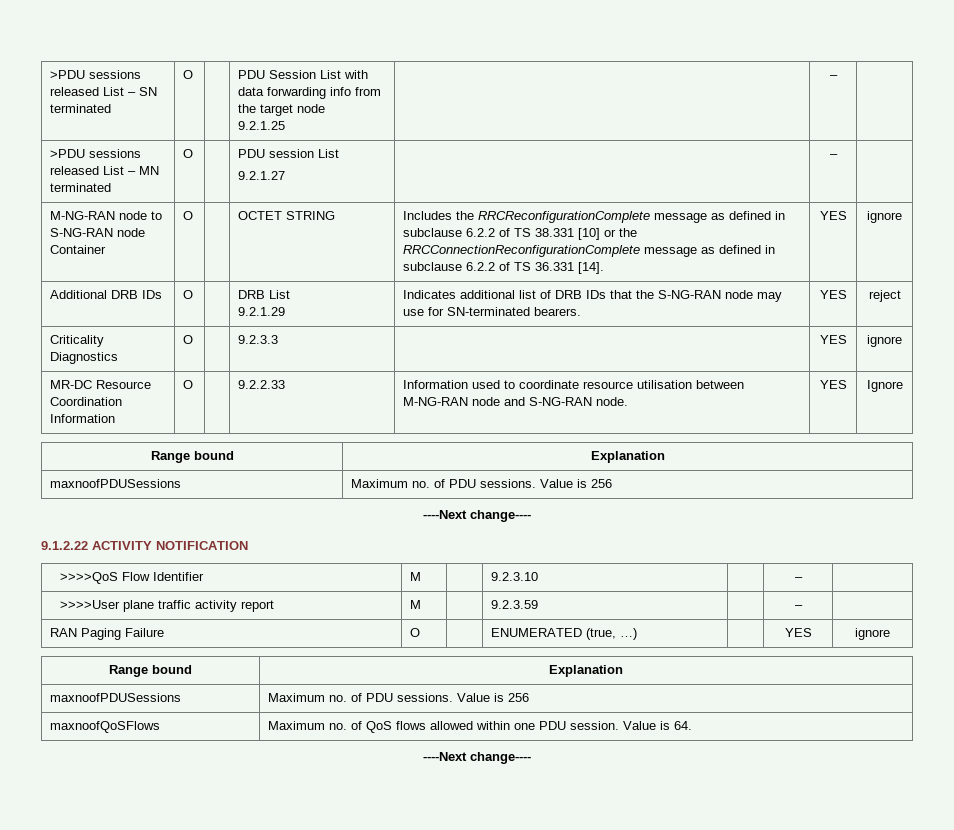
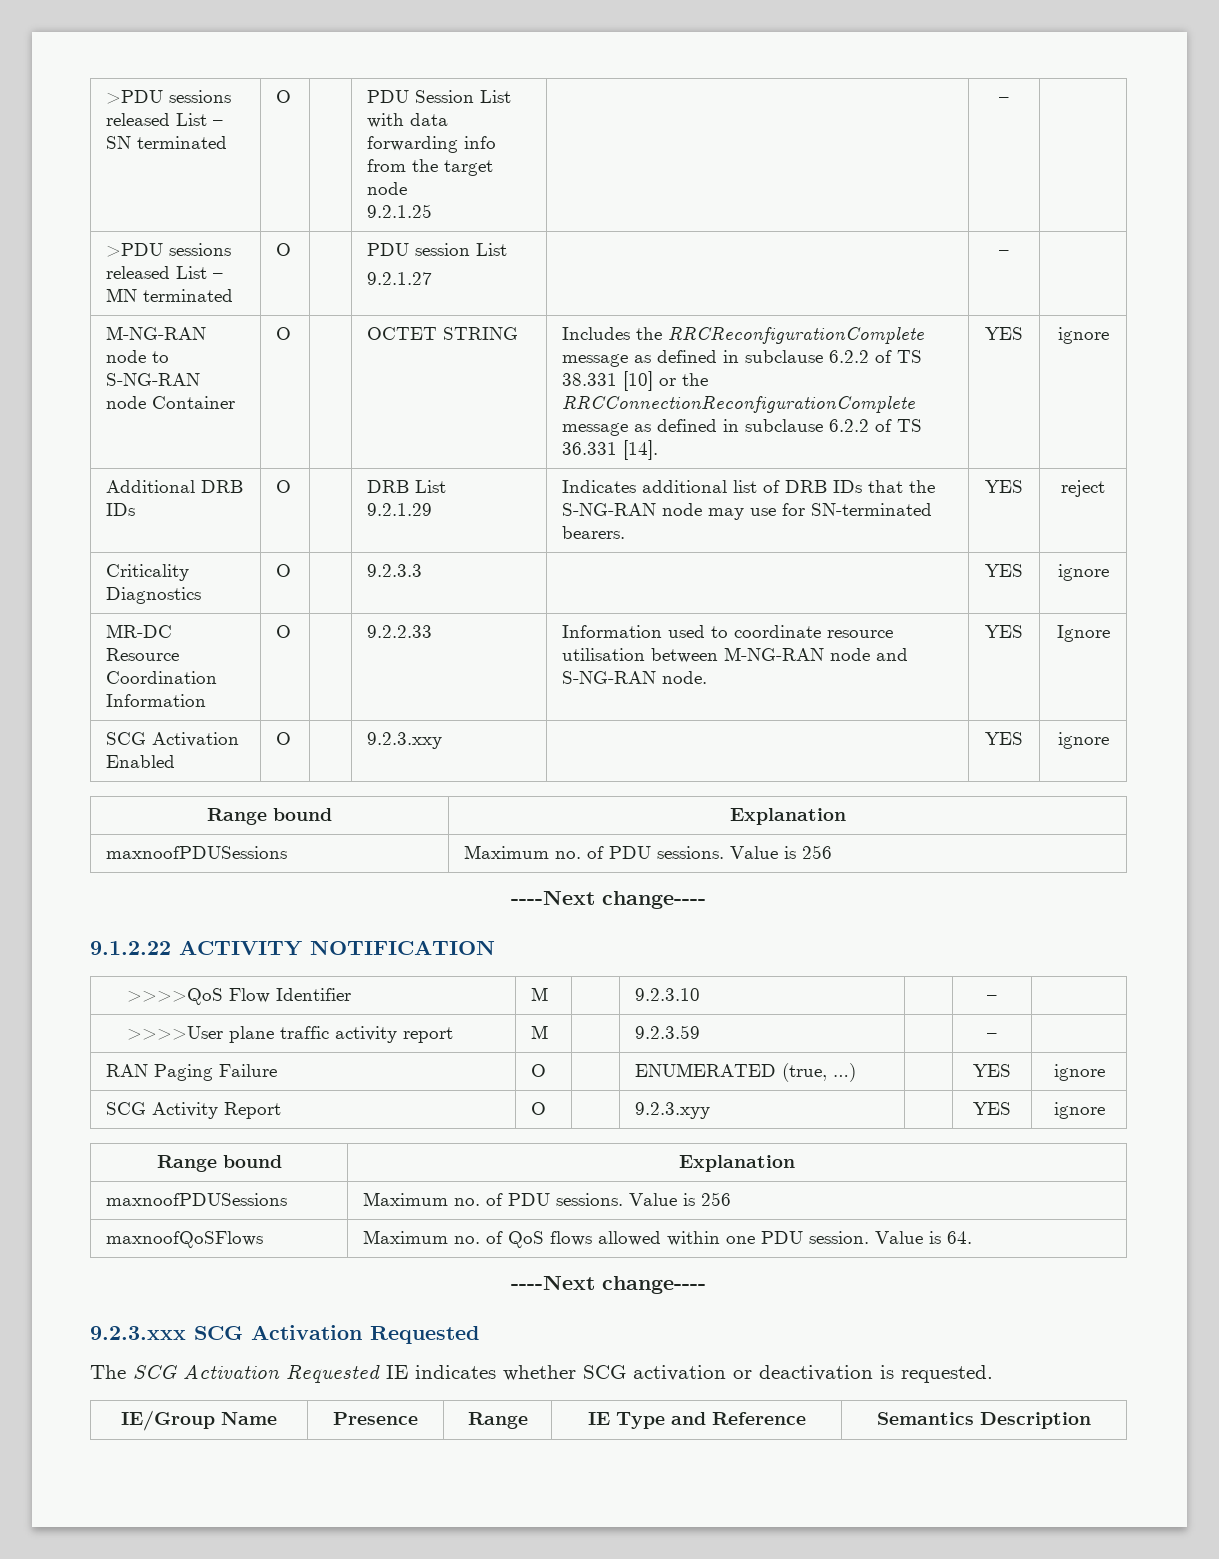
+ SCG Activation Enabled | O | | 9.2.3.xxy | | YES | ignore
+ SCG Activity Report | O | | 9.2.3.xyy | | YES | ignore
+ 9.2.3.xxx SCG Activation Requested
+ The SCG Activation Requested IE indicates whether SCG activation or deactivation is requested.
+ IE/Group Name | Presence | Range | IE Type and Reference | Semantics Description

